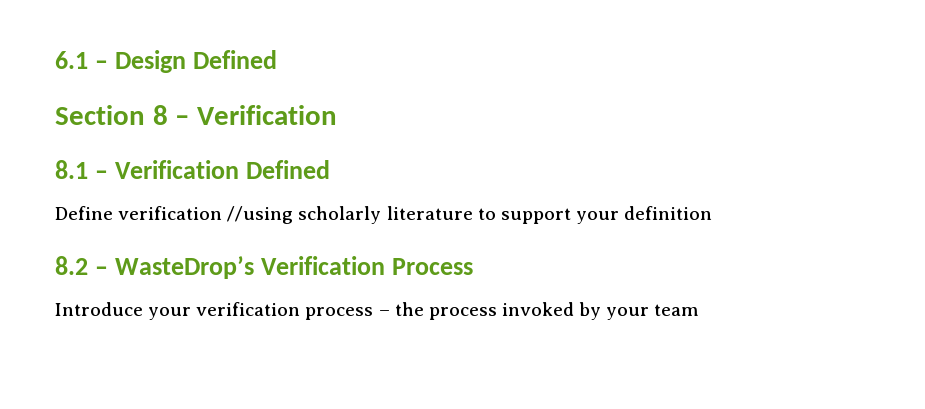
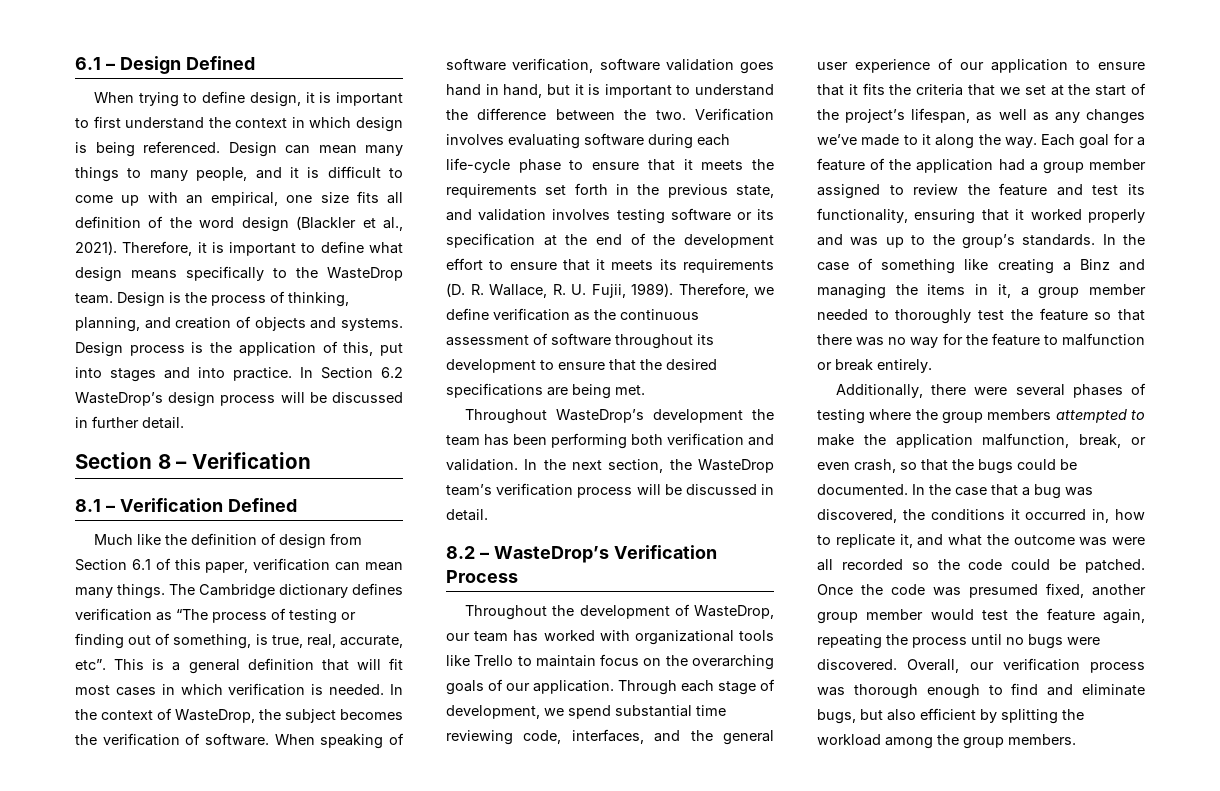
+ When trying to define design, it is important to first understand the context in which design is being referenced. Design can mean many things to many people, and it is difficult to come up with an empirical, one size fits all definition of the word design (Blackler et al., 2021). Therefore, it is important to define what design means specifically to the WasteDrop team. Design is the process of thinking, planning, and creation of objects and systems. Design process is the application of this, put into stages and into practice. In Section 6.2 WasteDrop’s design process will be discussed in further detail.
- Define verification //using scholarly literature to support your definition
+ Much like the definition of design from Section 6.1 of this paper, verification can mean many things. The Cambridge dictionary defines verification as “The process of testing or finding out of something, is true, real, accurate, etc”. This is a general definition that will fit most cases in which verification is needed. In the context of WasteDrop, the subject becomes the verification of software. When speaking of software verification, software validation goes hand in hand, but it is important to understand the difference between the two. Verification involves evaluating software during each life-cycle phase to ensure that it meets the requirements set forth in the previous state, and validation involves testing software or its specification at the end of the development effort to ensure that it meets its requirements (D. R. Wallace, R. U. Fujii, 1989). Therefore, we define verification as the continuous assessment of software throughout its development to ensure that the desired specifications are being met.
+ Throughout WasteDrop’s development the team has been performing both verification and validation. In the next section, the WasteDrop team’s verification process will be discussed in detail.
- Introduce your verification process – the process invoked by your team
+ Throughout the development of WasteDrop, our team has worked with organizational tools like Trello to maintain focus on the overarching goals of our application. Through each stage of development, we spend substantial time reviewing code, interfaces, and the general user experience of our application to ensure that it fits the criteria that we set at the start of the project’s lifespan, as well as any changes we’ve made to it along the way. Each goal for a feature of the application had a group member assigned to review the feature and test its functionality, ensuring that it worked properly and was up to the group’s standards. In the case of something like creating a Binz and managing the items in it, a group member needed to thoroughly test the feature so that there was no way for the feature to malfunction or break entirely.
+ Additionally, there were several phases of testing where the group members attempted to make the application malfunction, break, or even crash, so that the bugs could be documented. In the case that a bug was discovered, the conditions it occurred in, how to replicate it, and what the outcome was were all recorded so the code could be patched. Once the code was presumed fixed, another group member would test the feature again, repeating the process until no bugs were discovered. Overall, our verification process was thorough enough to find and eliminate bugs, but also efficient by splitting the workload among the group members.

